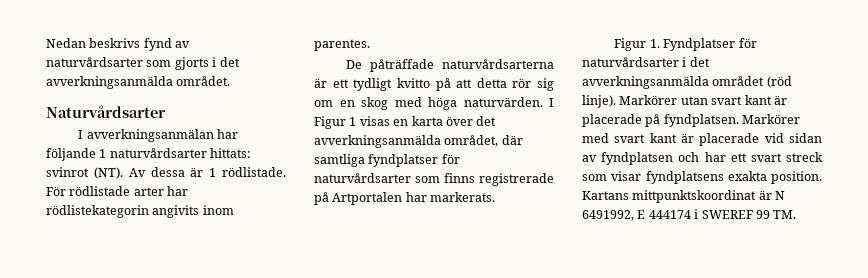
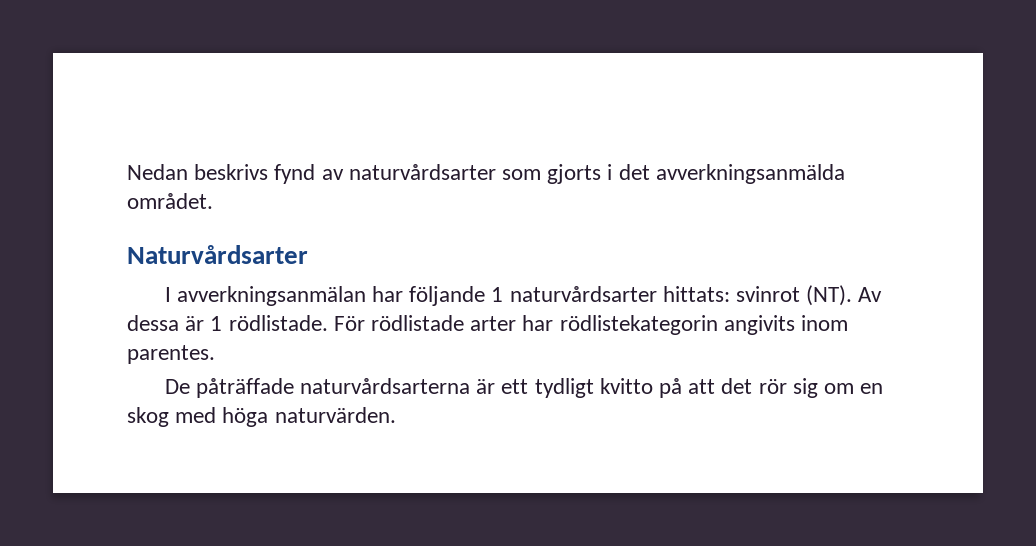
- De påträffade naturvårdsarterna är ett tydligt kvitto på att detta rör sig om en skog med höga naturvärden. I Figur 1 visas en karta över det avverkningsanmälda området, där samtliga fyndplatser för naturvårdsarter som finns registrerade på Artportalen har markerats.
- Figur 1. Fyndplatser för naturvårdsarter i det avverkningsanmälda området (röd linje). Markörer utan svart kant är placerade på fyndplatsen. Markörer med svart kant är placerade vid sidan av fyndplatsen och har ett svart streck som visar fyndplatsens exakta position. Kartans mittpunktskoordinat är N 6491992, E 444174 i SWEREF 99 TM.
+ De påträffade naturvårdsarterna är ett tydligt kvitto på att det rör sig om en skog med höga naturvärden.

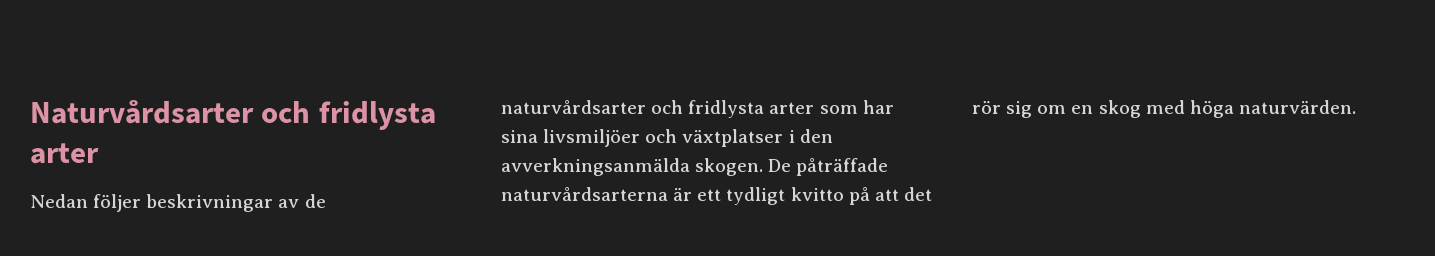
- Nedan beskrivs fynd av naturvårdsarter som gjorts i det avverkningsanmälda området.
- Naturvårdsarter
- I avverkningsanmälan har följande 1 naturvårdsarter hittats: svinrot (NT). Av dessa är 1 rödlistade. För rödlistade arter har rödlistekategorin angivits inom parentes.
- De påträffade naturvårdsarterna är ett tydligt kvitto på att det rör sig om en skog med höga naturvärden.
+ Naturvårdsarter och fridlysta arter
+ Nedan följer beskrivningar av de naturvårdsarter och fridlysta arter som har sina livsmiljöer och växtplatser i den avverkningsanmälda skogen. De påträffade naturvårdsarterna är ett tydligt kvitto på att det rör sig om en skog med höga naturvärden.

